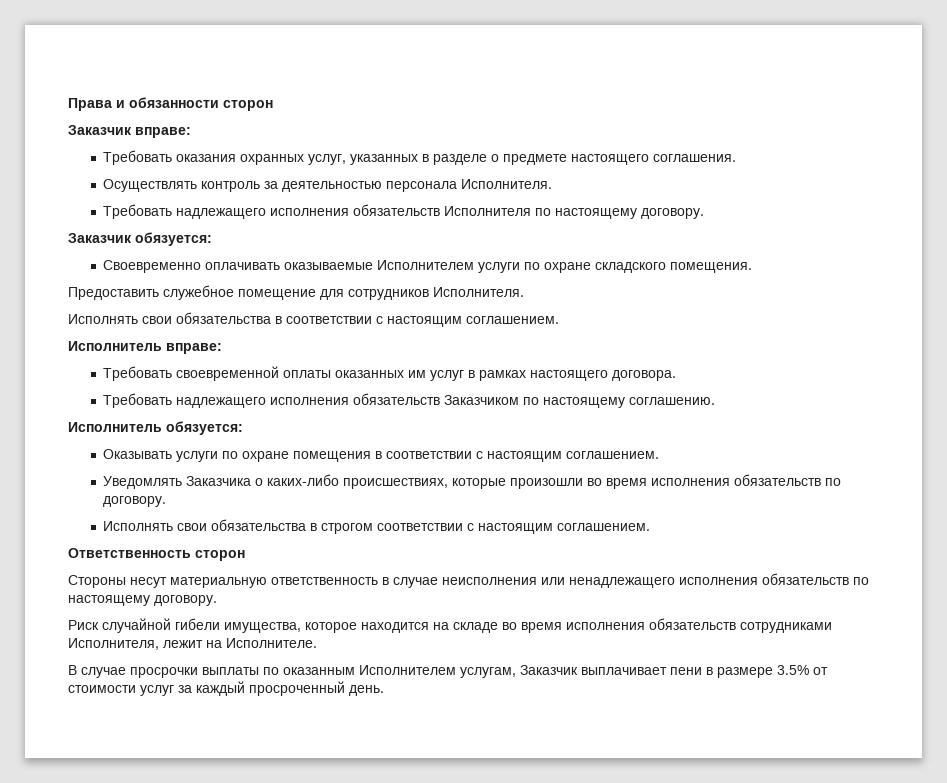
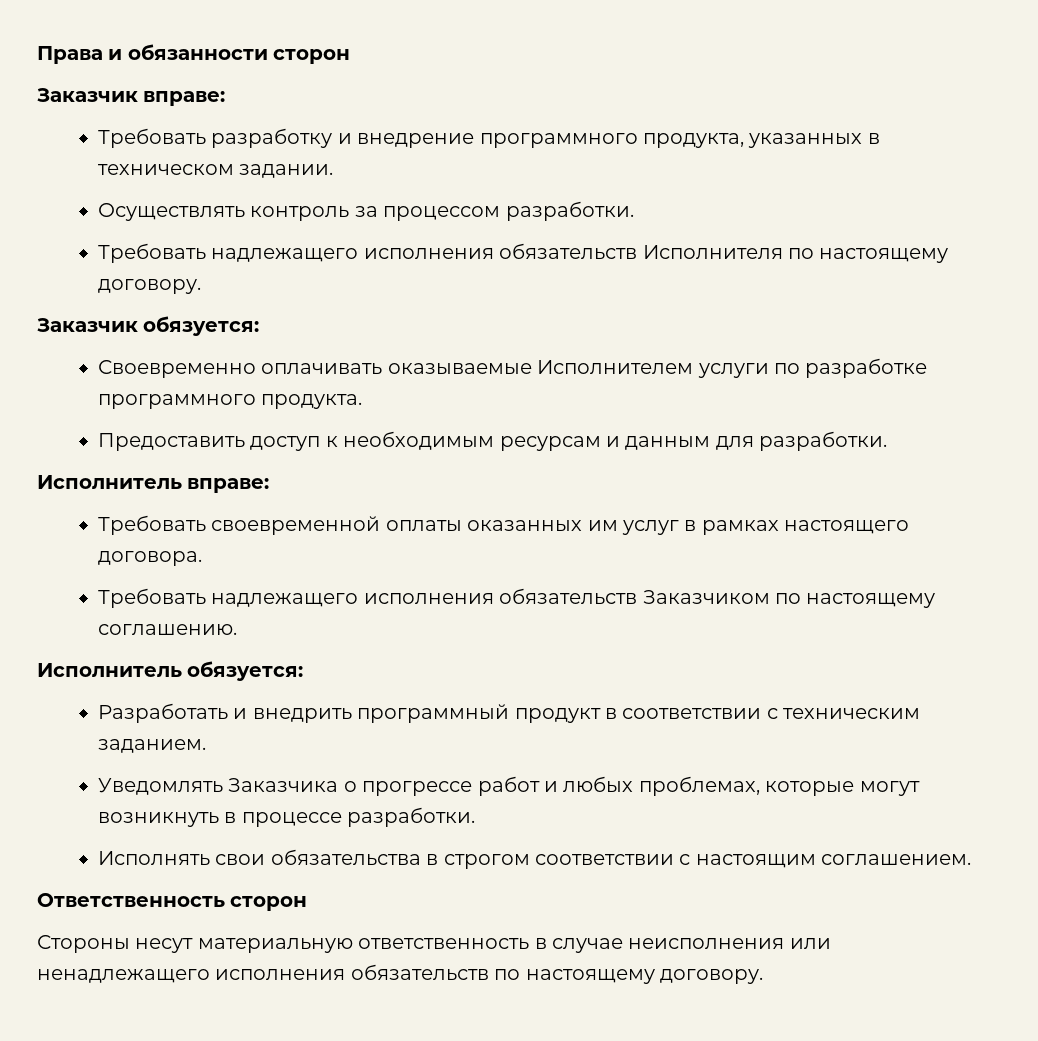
- Требовать оказания охранных услуг, указанных в разделе о предмете настоящего соглашения.
+ Требовать разработку и внедрение программного продукта, указанных в техническом задании.
- Осуществлять контроль за деятельностью персонала Исполнителя.
+ Осуществлять контроль за процессом разработки.
- Своевременно оплачивать оказываемые Исполнителем услуги по охране складского помещения.
- Предоставить служебное помещение для сотрудников Исполнителя.
- Исполнять свои обязательства в соответствии с настоящим соглашением.
+ Своевременно оплачивать оказываемые Исполнителем услуги по разработке программного продукта.
+ Предоставить доступ к необходимым ресурсам и данным для разработки.
- Оказывать услуги по охране помещения в соответствии с настоящим соглашением.
+ Разработать и внедрить программный продукт в соответствии с техническим заданием.
- Уведомлять Заказчика о каких-либо происшествиях, которые произошли во время исполнения обязательств по договору.
+ Уведомлять Заказчика о прогрессе работ и любых проблемах, которые могут возникнуть в процессе разработки.
- Риск случайной гибели имущества, которое находится на складе во время исполнения обязательств сотрудниками Исполнителя, лежит на Исполнителе.
- В случае просрочки выплаты по оказанным Исполнителем услугам, Заказчик выплачивает пени в размере 3.5% от стоимости услуг за каждый просроченный день.

